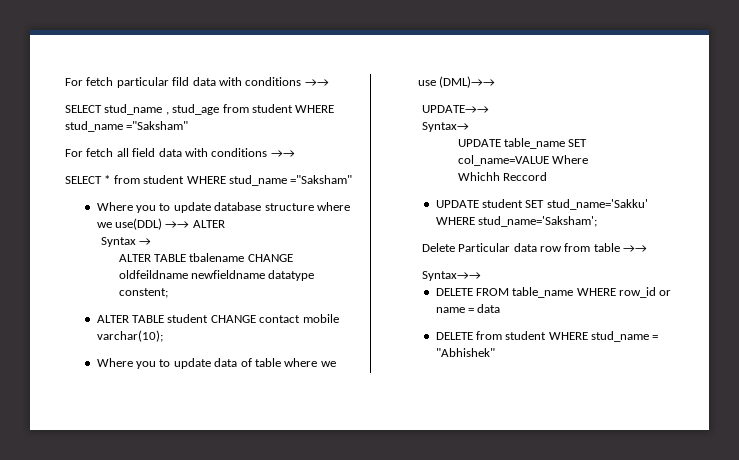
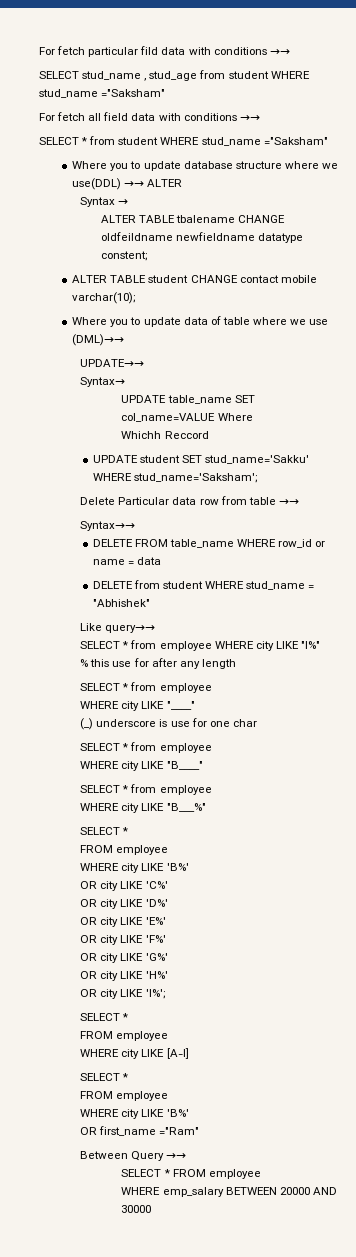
+ Like query→→
+ SELECT * from employee WHERE city LIKE "I%"
+ % this use for after any length
+ SELECT * from employee
+ WHERE city LIKE "____"
+ (_) underscore is use for one char
+ SELECT * from employee
+ WHERE city LIKE "B____"
+ SELECT * from employee
+ WHERE city LIKE "B___%"
+ SELECT *
+ FROM employee
+ WHERE city LIKE 'B%'
+ OR city LIKE 'C%'
+ OR city LIKE 'D%'
+ OR city LIKE 'E%'
+ OR city LIKE 'F%'
+ OR city LIKE 'G%'
+ OR city LIKE 'H%'
+ OR city LIKE 'I%';
+ SELECT *
+ FROM employee
+ WHERE city LIKE [A-I]
+ SELECT *
+ FROM employee
+ WHERE city LIKE 'B%'
+ OR first_name ="Ram"
+ Between Query →→
+ SELECT * FROM employee
+ WHERE emp_salary BETWEEN 20000 AND 30000

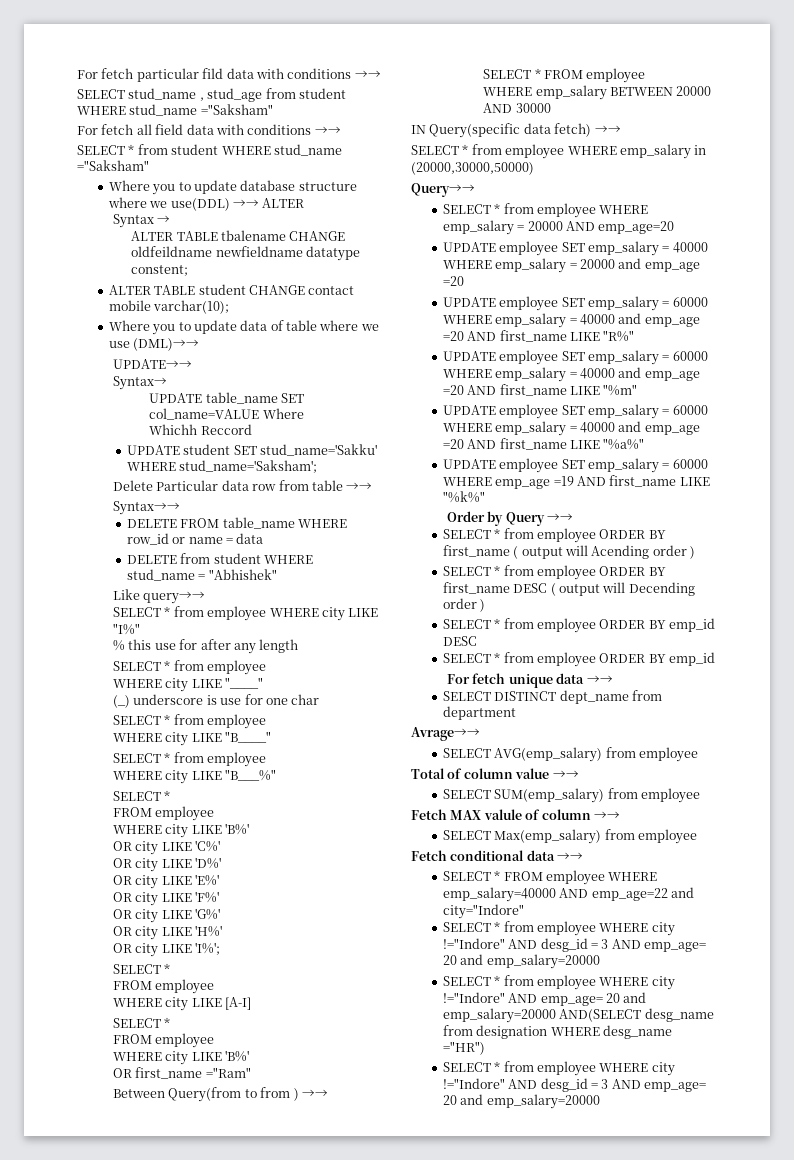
- Between Query →→
+ Between Query(from to from ) →→
+ IN Query(specific data fetch) →→
+ SELECT * from employee WHERE emp_salary in (20000,30000,50000)
+ Query→→
+ SELECT * from employee WHERE emp_salary = 20000 AND emp_age=20
+ UPDATE employee SET emp_salary = 40000 WHERE emp_salary = 20000 and emp_age =20
+ UPDATE employee SET emp_salary = 60000 WHERE emp_salary = 40000 and emp_age =20 AND first_name LIKE "R%"
+ UPDATE employee SET emp_salary = 60000 WHERE emp_salary = 40000 and emp_age =20 AND first_name LIKE "%m"
+ UPDATE employee SET emp_salary = 60000 WHERE emp_salary = 40000 and emp_age =20 AND first_name LIKE "%a%"
+ UPDATE employee SET emp_salary = 60000 WHERE emp_age =19 AND first_name LIKE "%k%"
+ Order by Query →→
+ SELECT * from employee ORDER BY first_name ( output will Acending order )
+ SELECT * from employee ORDER BY first_name DESC ( output will Decending order )
+ SELECT * from employee ORDER BY emp_id DESC
+ SELECT * from employee ORDER BY emp_id
+ For fetch unique data →→
+ SELECT DISTINCT dept_name from department
+ Avrage→→
+ SELECT AVG(emp_salary) from employee
+ Total of column value →→
+ SELECT SUM(emp_salary) from employee
+ Fetch MAX valule of column →→
+ SELECT Max(emp_salary) from employee
+ Fetch conditional data →→
+ SELECT * FROM employee WHERE emp_salary=40000 AND emp_age=22 and city="Indore"
+ SELECT * from employee WHERE city !="Indore" AND desg_id = 3 AND emp_age= 20 and emp_salary=20000
+ SELECT * from employee WHERE city !="Indore" AND emp_age= 20 and emp_salary=20000 AND(SELECT desg_name from designation WHERE desg_name ="HR")
+ SELECT * from employee WHERE city !="Indore" AND desg_id = 3 AND emp_age= 20 and emp_salary=20000

